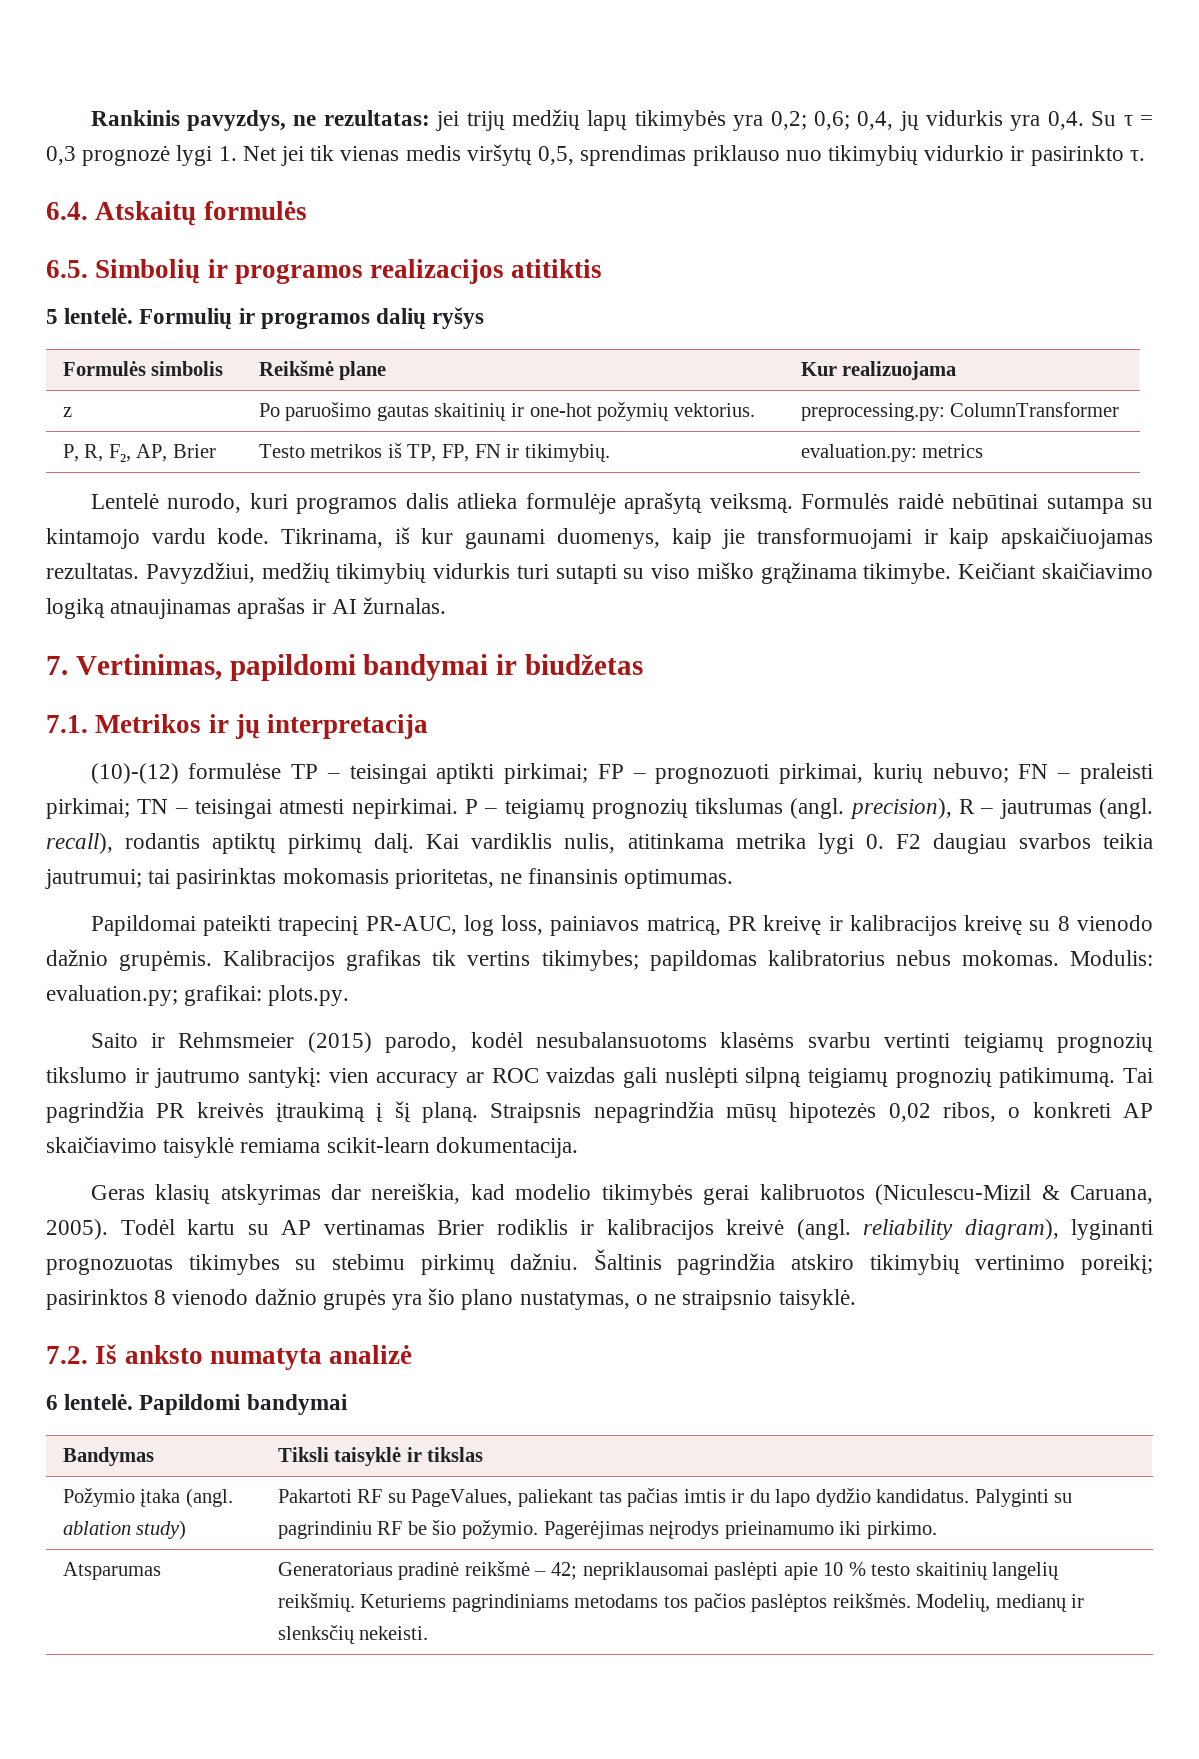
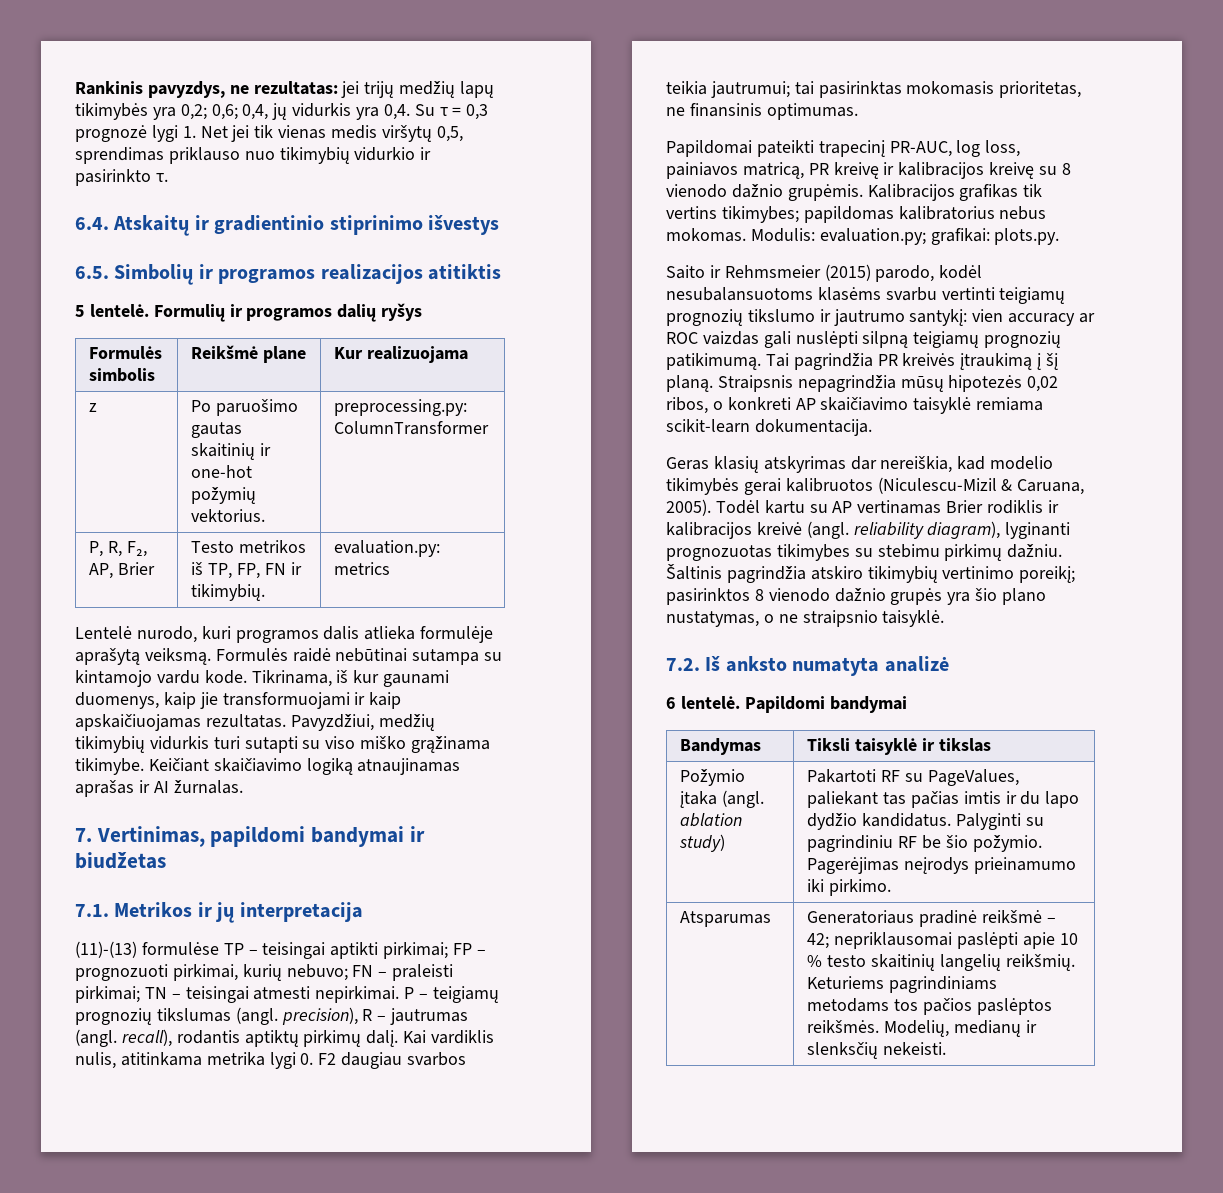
- 6.4. Atskaitų formulės
+ 6.4. Atskaitų ir gradientinio stiprinimo išvestys
- (10)-(12) formulėse TP – teisingai aptikti pirkimai; FP – prognozuoti pirkimai, kurių nebuvo; FN – praleisti pirkimai; TN – teisingai atmesti nepirkimai.
+ (11)-(13) formulėse TP – teisingai aptikti pirkimai; FP – prognozuoti pirkimai, kurių nebuvo; FN – praleisti pirkimai; TN – teisingai atmesti nepirkimai.

